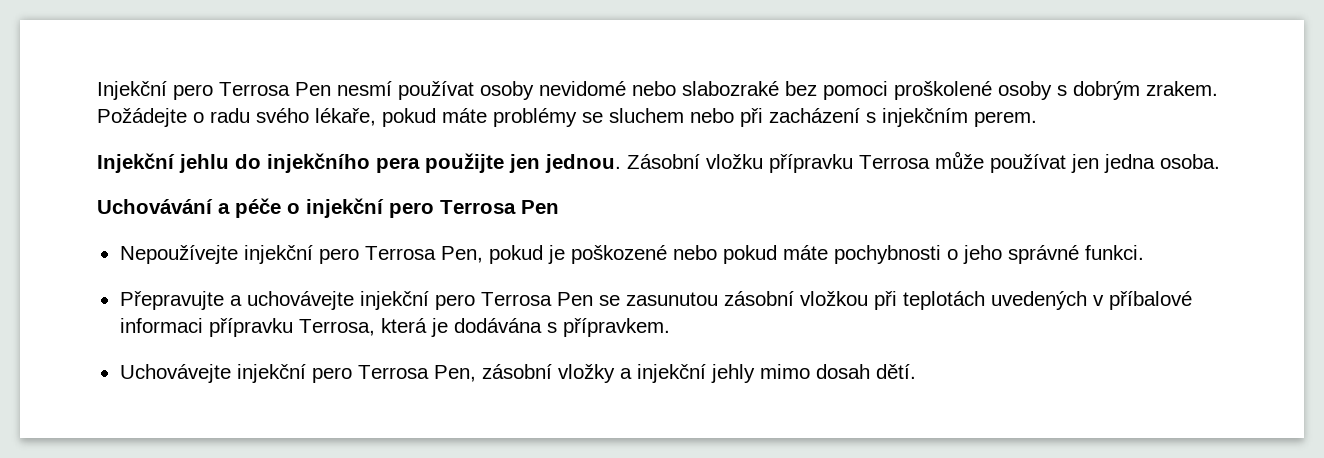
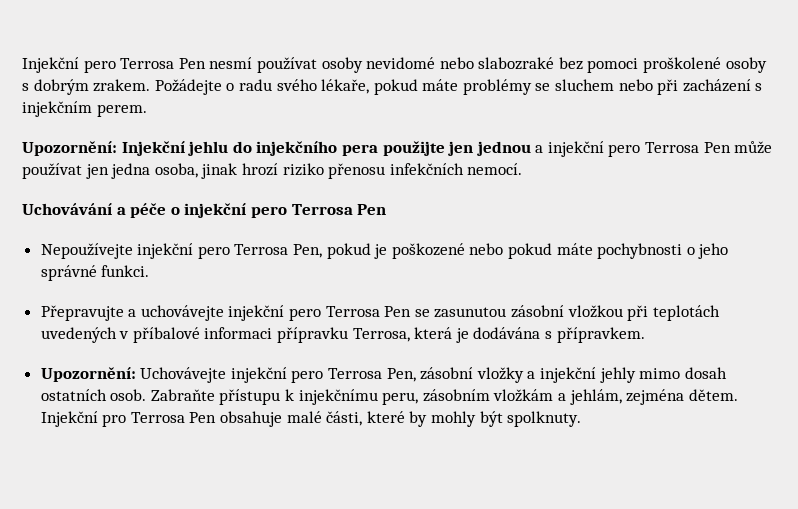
- Injekční jehlu do injekčního pera použijte jen jednou. Zásobní vložku přípravku Terrosa může používat jen jedna osoba.
+ Upozornění: Injekční jehlu do injekčního pera použijte jen jednou a injekční pero Terrosa Pen může používat jen jedna osoba, jinak hrozí riziko přenosu infekčních nemocí.
- Uchovávejte injekční pero Terrosa Pen, zásobní vložky a injekční jehly mimo dosah dětí.
+ Upozornění: Uchovávejte injekční pero Terrosa Pen, zásobní vložky a injekční jehly mimo dosah ostatních osob. Zabraňte přístupu k injekčnímu peru, zásobním vložkám a jehlám, zejména dětem. Injekční pro Terrosa Pen obsahuje malé části, které by mohly být spolknuty.

